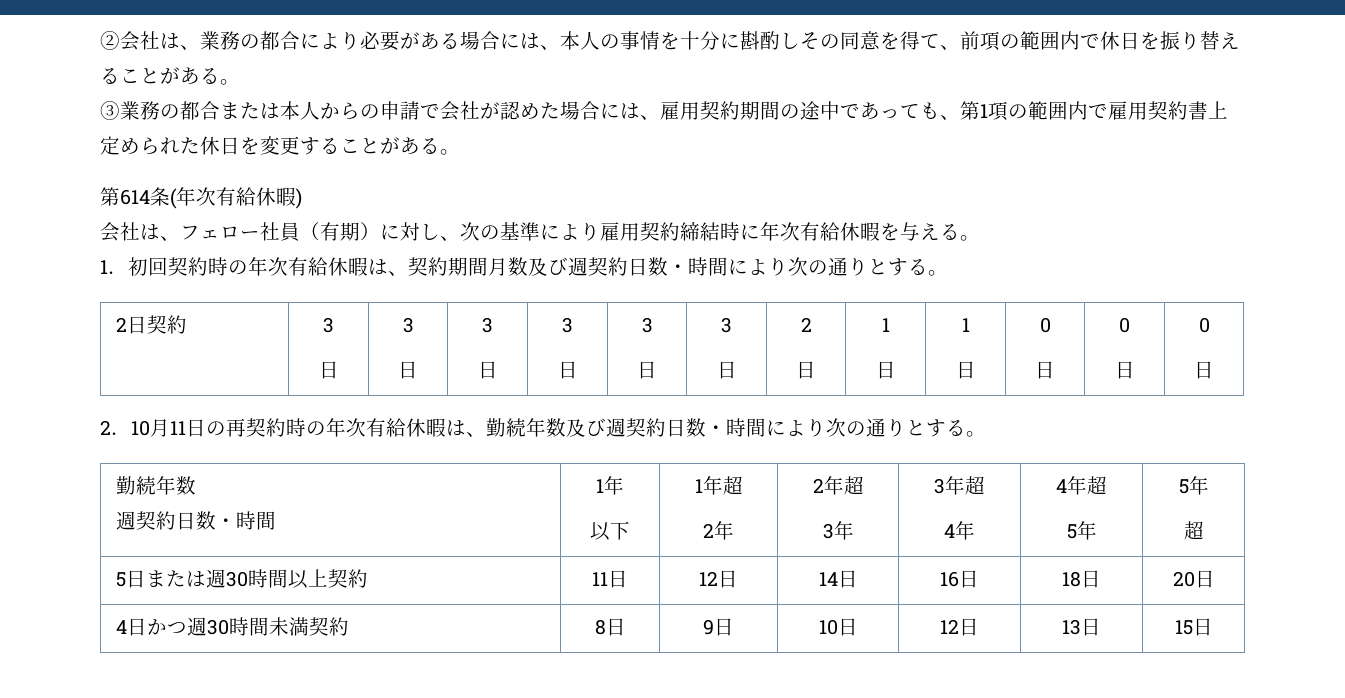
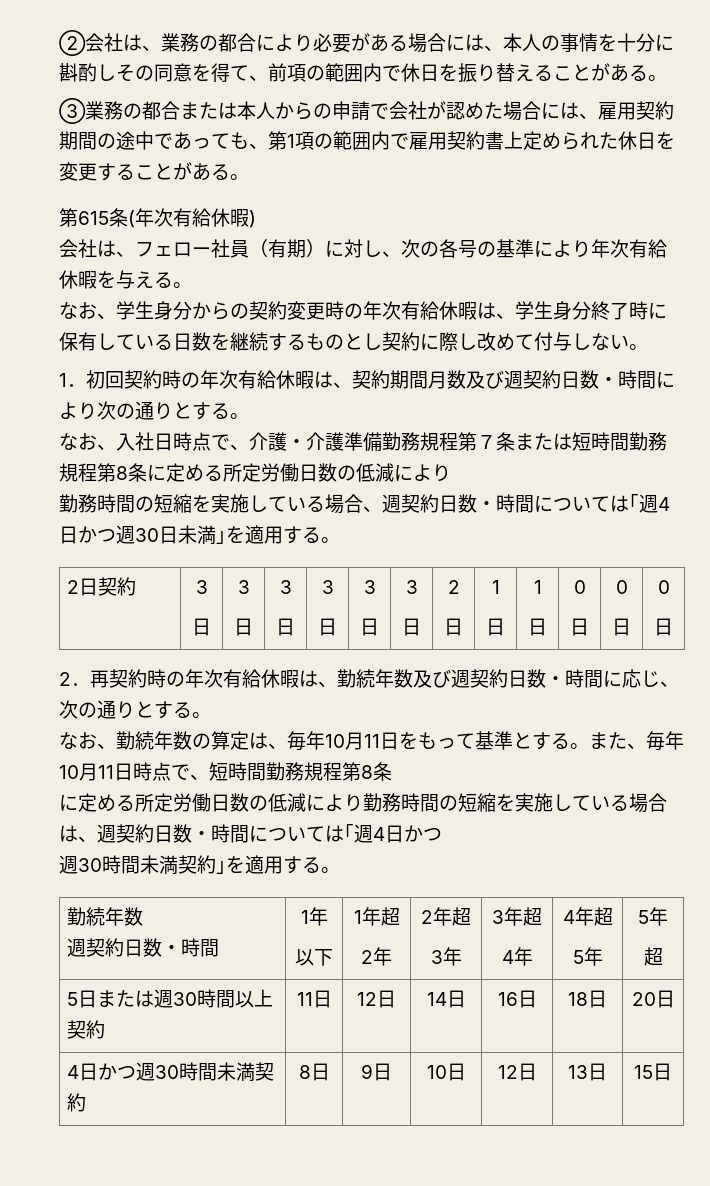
- 第614条(年次有給休暇)
+ 第615条(年次有給休暇)
- 会社は、フェロー社員（有期）に対し、次の基準により雇用契約締結時に年次有給休暇を与える。
+ 会社は、フェロー社員（有期）に対し、次の各号の基準により年次有給休暇を与える。
+ なお、学生身分からの契約変更時の年次有給休暇は、学生身分終了時に保有している日数を継続するものとし契約に際し改めて付与しない。
+ なお、入社日時点で、介護・介護準備勤務規程第７条または短時間勤務規程第8条に定める所定労働日数の低減により
+ 勤務時間の短縮を実施している場合、週契約日数・時間については｢週4日かつ週30日未満｣を適用する。
- 2．10月11日の再契約時の年次有給休暇は、勤続年数及び週契約日数・時間により次の通りとする｡
+ 2．再契約時の年次有給休暇は、勤続年数及び週契約日数・時間に応じ、次の通りとする。
+ なお、勤続年数の算定は、毎年10月11日をもって基準とする。また、毎年10月11日時点で、短時間勤務規程第8条
+ に定める所定労働日数の低減により勤務時間の短縮を実施している場合は、週契約日数・時間については｢週4日かつ
+ 週30時間未満契約｣を適用する。

